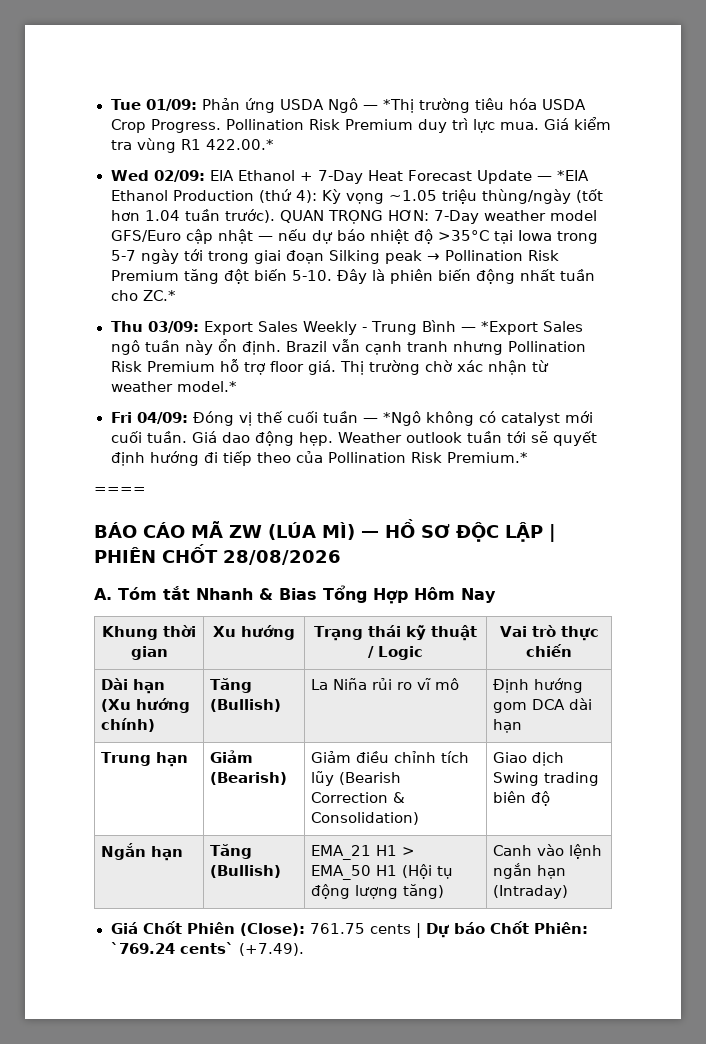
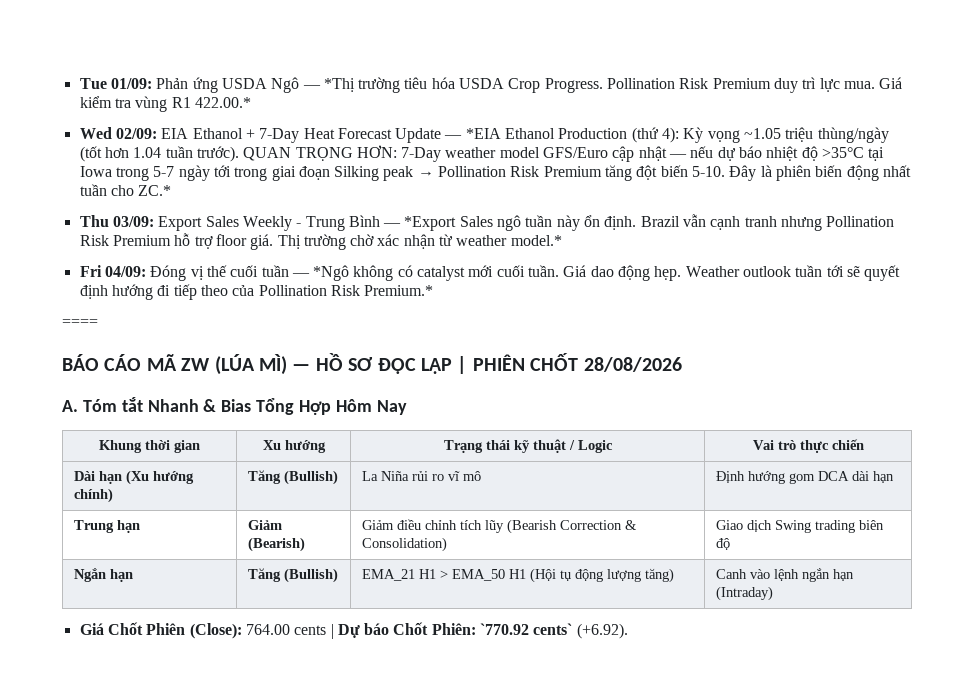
- Giá Chốt Phiên (Close): 761.75 cents | Dự báo Chốt Phiên: `769.24 cents` (+7.49).
+ Giá Chốt Phiên (Close): 764.00 cents | Dự báo Chốt Phiên: `770.92 cents` (+6.92).

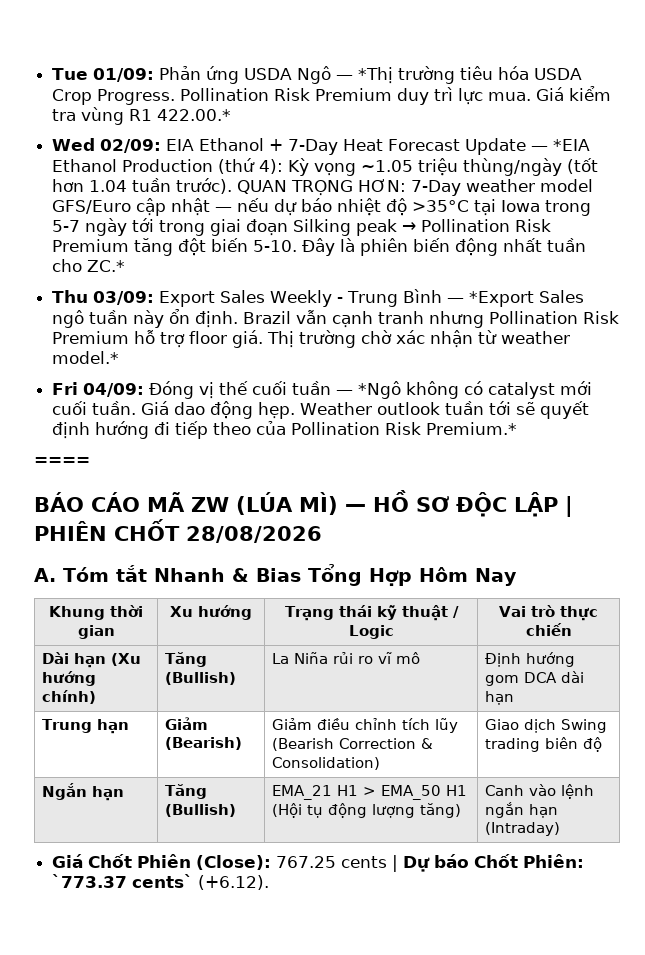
- Giá Chốt Phiên (Close): 764.00 cents | Dự báo Chốt Phiên: `770.92 cents` (+6.92).
+ Giá Chốt Phiên (Close): 767.25 cents | Dự báo Chốt Phiên: `773.37 cents` (+6.12).

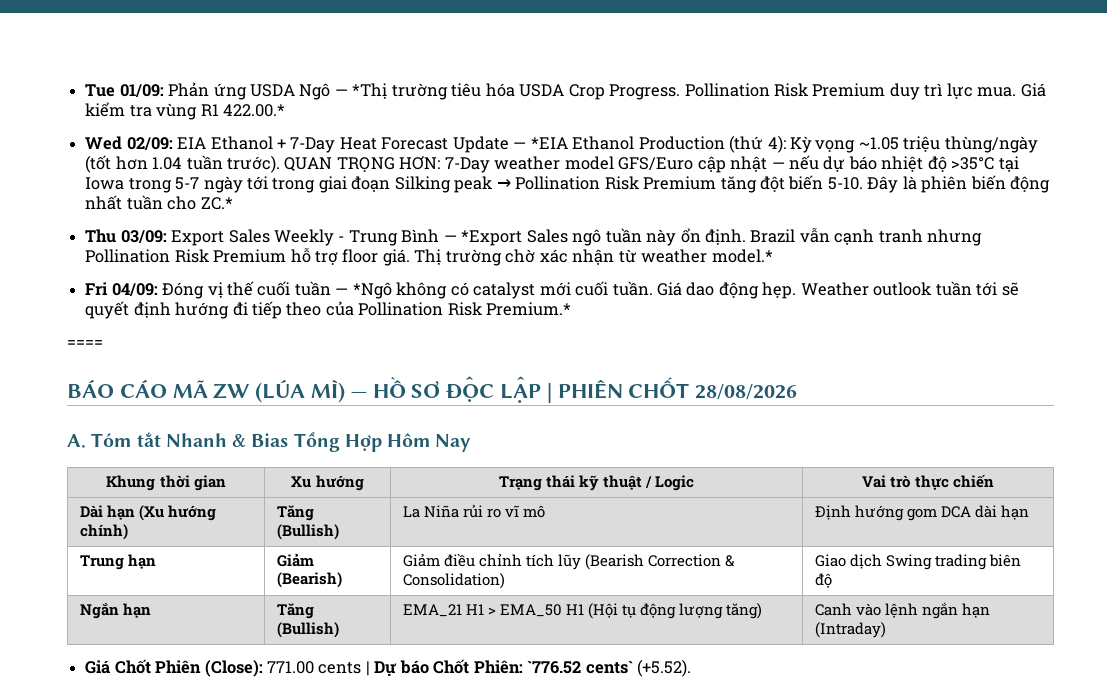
- Giá Chốt Phiên (Close): 767.25 cents | Dự báo Chốt Phiên: `773.37 cents` (+6.12).
+ Giá Chốt Phiên (Close): 771.00 cents | Dự báo Chốt Phiên: `776.52 cents` (+5.52).

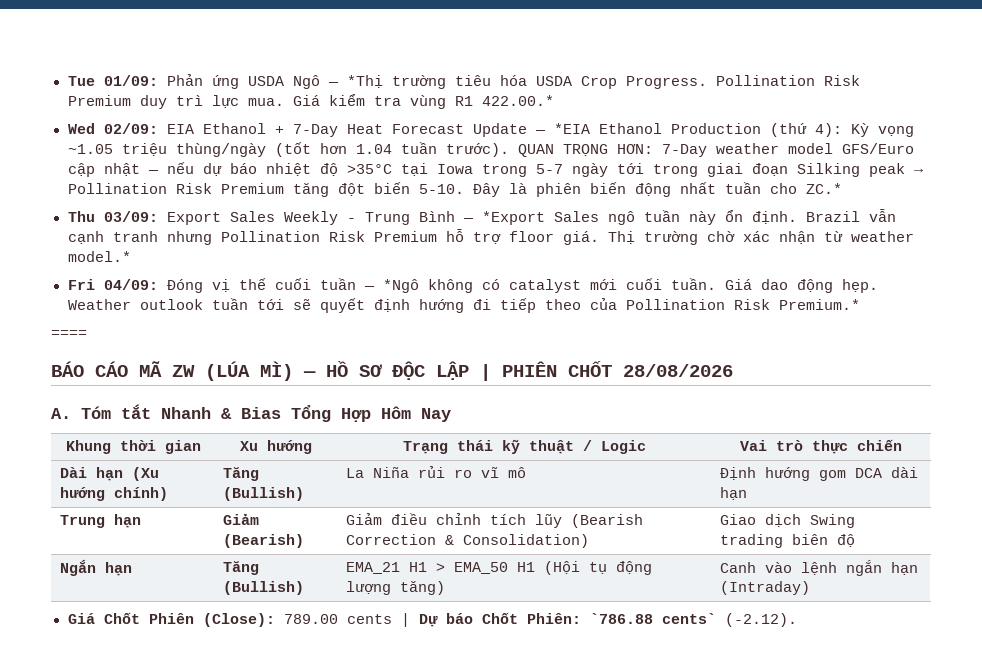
- Giá Chốt Phiên (Close): 771.00 cents | Dự báo Chốt Phiên: `776.52 cents` (+5.52).
+ Giá Chốt Phiên (Close): 789.00 cents | Dự báo Chốt Phiên: `786.88 cents` (-2.12).

